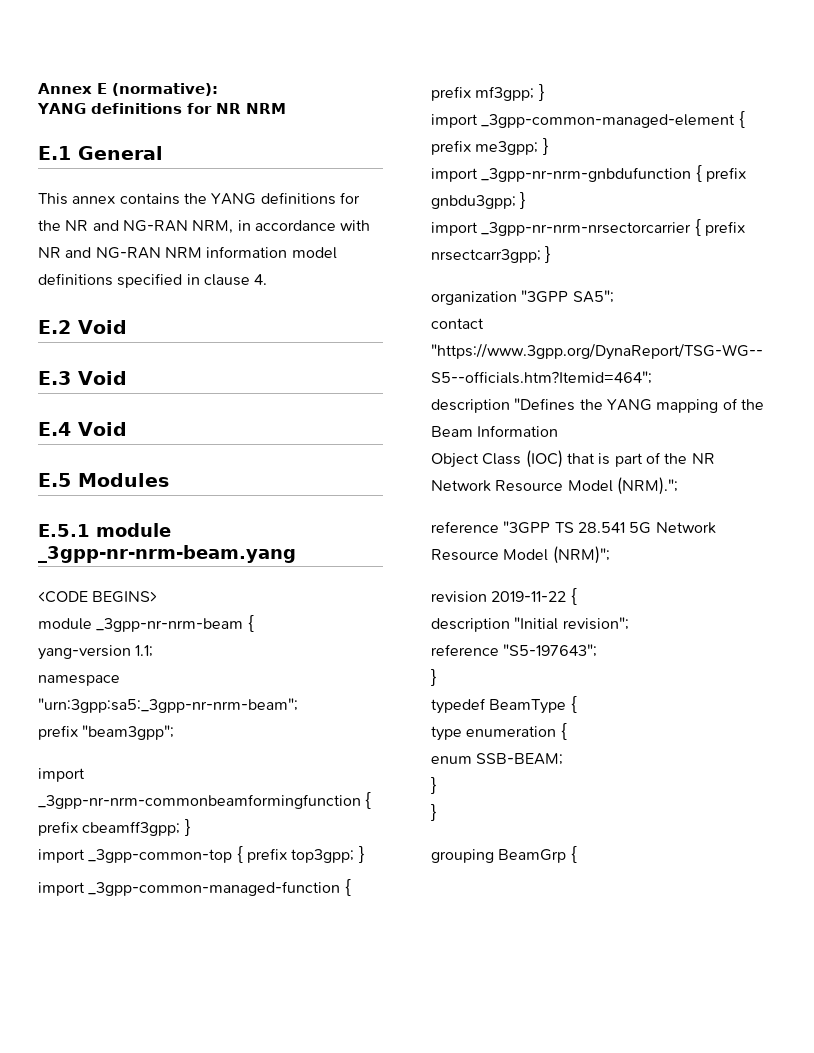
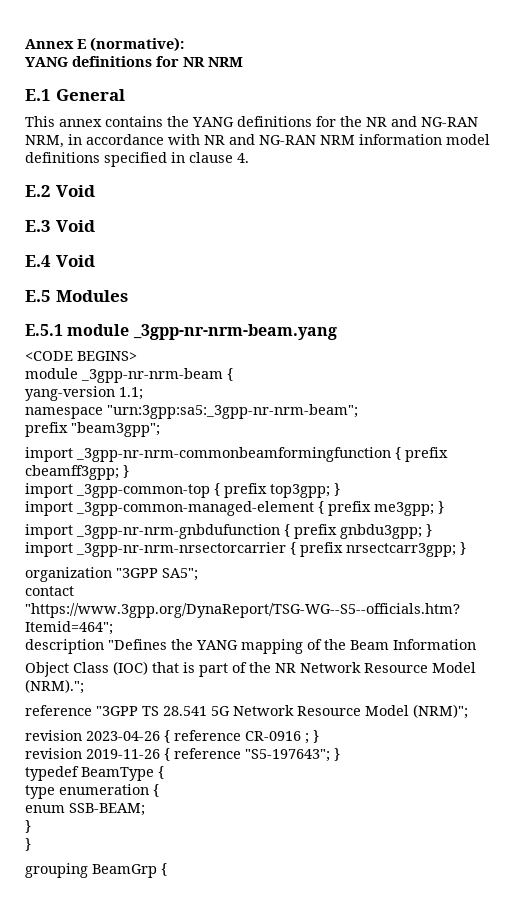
- import _3gpp-common-managed-function { prefix mf3gpp; }
- revision 2019-11-22 {
- description "Initial revision";
- reference "S5-197643";
- }
+ revision 2023-04-26 { reference CR-0916 ; }
+ revision 2019-11-26 { reference "S5-197643"; }

